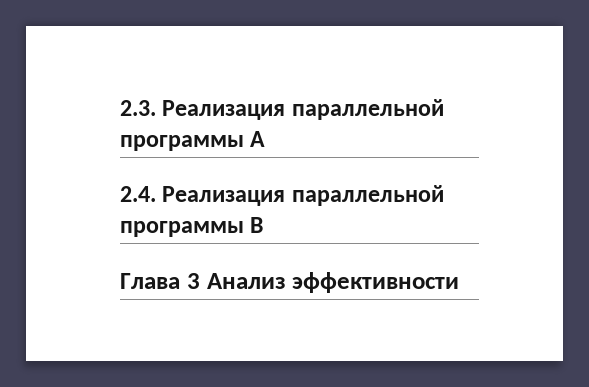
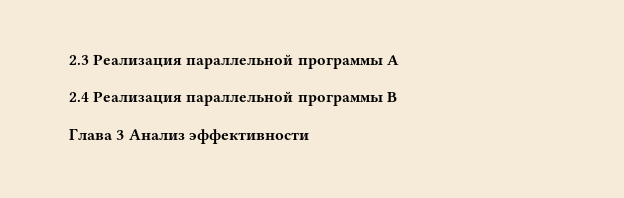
- 2.3. Реализация параллельной программы А
+ 2.3 Реализация параллельной программы А
- 2.4. Реализация параллельной программы В
+ 2.4 Реализация параллельной программы В

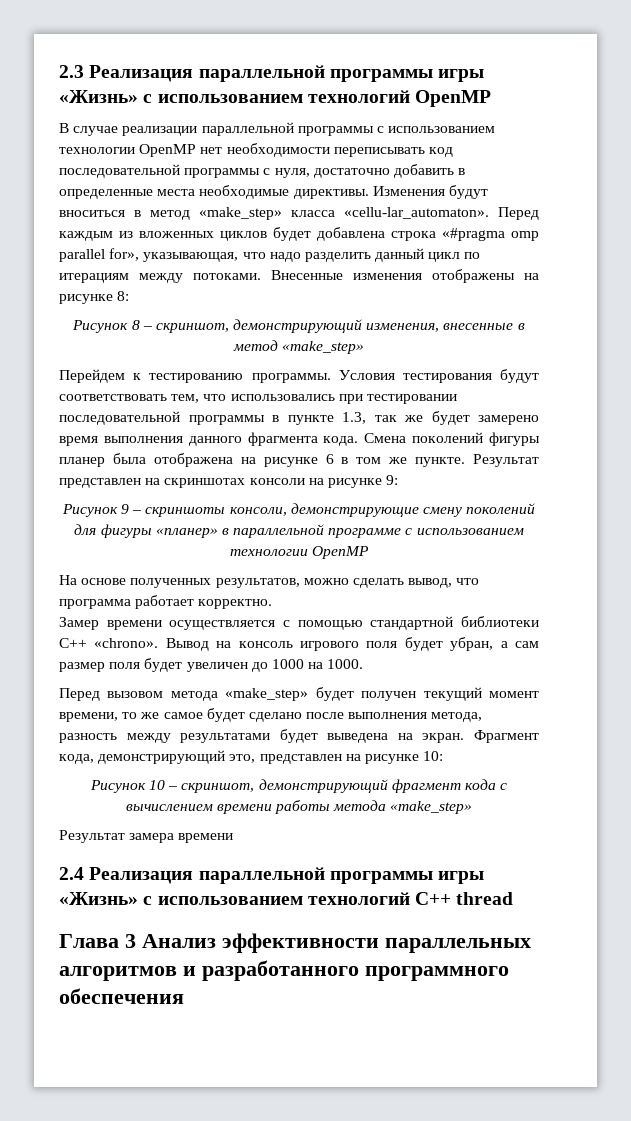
- 2.3 Реализация параллельной программы А
- 2.4 Реализация параллельной программы В
- Глава 3 Анализ эффективности
+ 2.3 Реализация параллельной программы игры «Жизнь» с использованием технологий OpenMP
+ В случае реализации параллельной программы с использованием технологии OpenMP нет необходимости переписывать код последовательной программы с нуля, достаточно добавить в определенные места необходимые директивы. Изменения будут вноситься в метод «make_step» класса «cellu-lar_automaton». Перед каждым из вложенных циклов будет добавлена строка «#pragma omp parallel for», указывающая, что надо разделить данный цикл по итерациям между потоками. Внесенные изменения отображены на рисунке 8:
+ Рисунок 8 – скриншот, демонстрирующий изменения, внесенные в метод «make_step»
+ Перейдем к тестированию программы. Условия тестирования будут соответствовать тем, что использовались при тестировании последовательной программы в пункте 1.3, так же будет замерено время выполнения данного фрагмента кода. Смена поколений фигуры планер была отображена на рисунке 6 в том же пункте. Результат представлен на скриншотах консоли на рисунке 9:
+ Рисунок 9 – скриншоты консоли, демонстрирующие смену поколений для фигуры «планер» в параллельной программе с использованием технологии OpenMP
+ На основе полученных результатов, можно сделать вывод, что программа работает корректно.
+ Замер времени осуществляется с помощью стандартной библиотеки C++ «chrono». Вывод на консоль игрового поля будет убран, а сам размер поля будет увеличен до 1000 на 1000.
+ Перед вызовом метода «make_step» будет получен текущий момент времени, то же самое будет сделано после выполнения метода, разность между результатами будет выведена на экран. Фрагмент кода, демонстрирующий это, представлен на рисунке 10:
+ Рисунок 10 – скриншот, демонстрирующий фрагмент кода с вычислением времени работы метода «make_step»
+ Результат замера времени
+ 2.4 Реализация параллельной программы игры «Жизнь» с использованием технологий C++ thread
+ Глава 3 Анализ эффективности параллельных алгоритмов и разработанного программного обеспечения

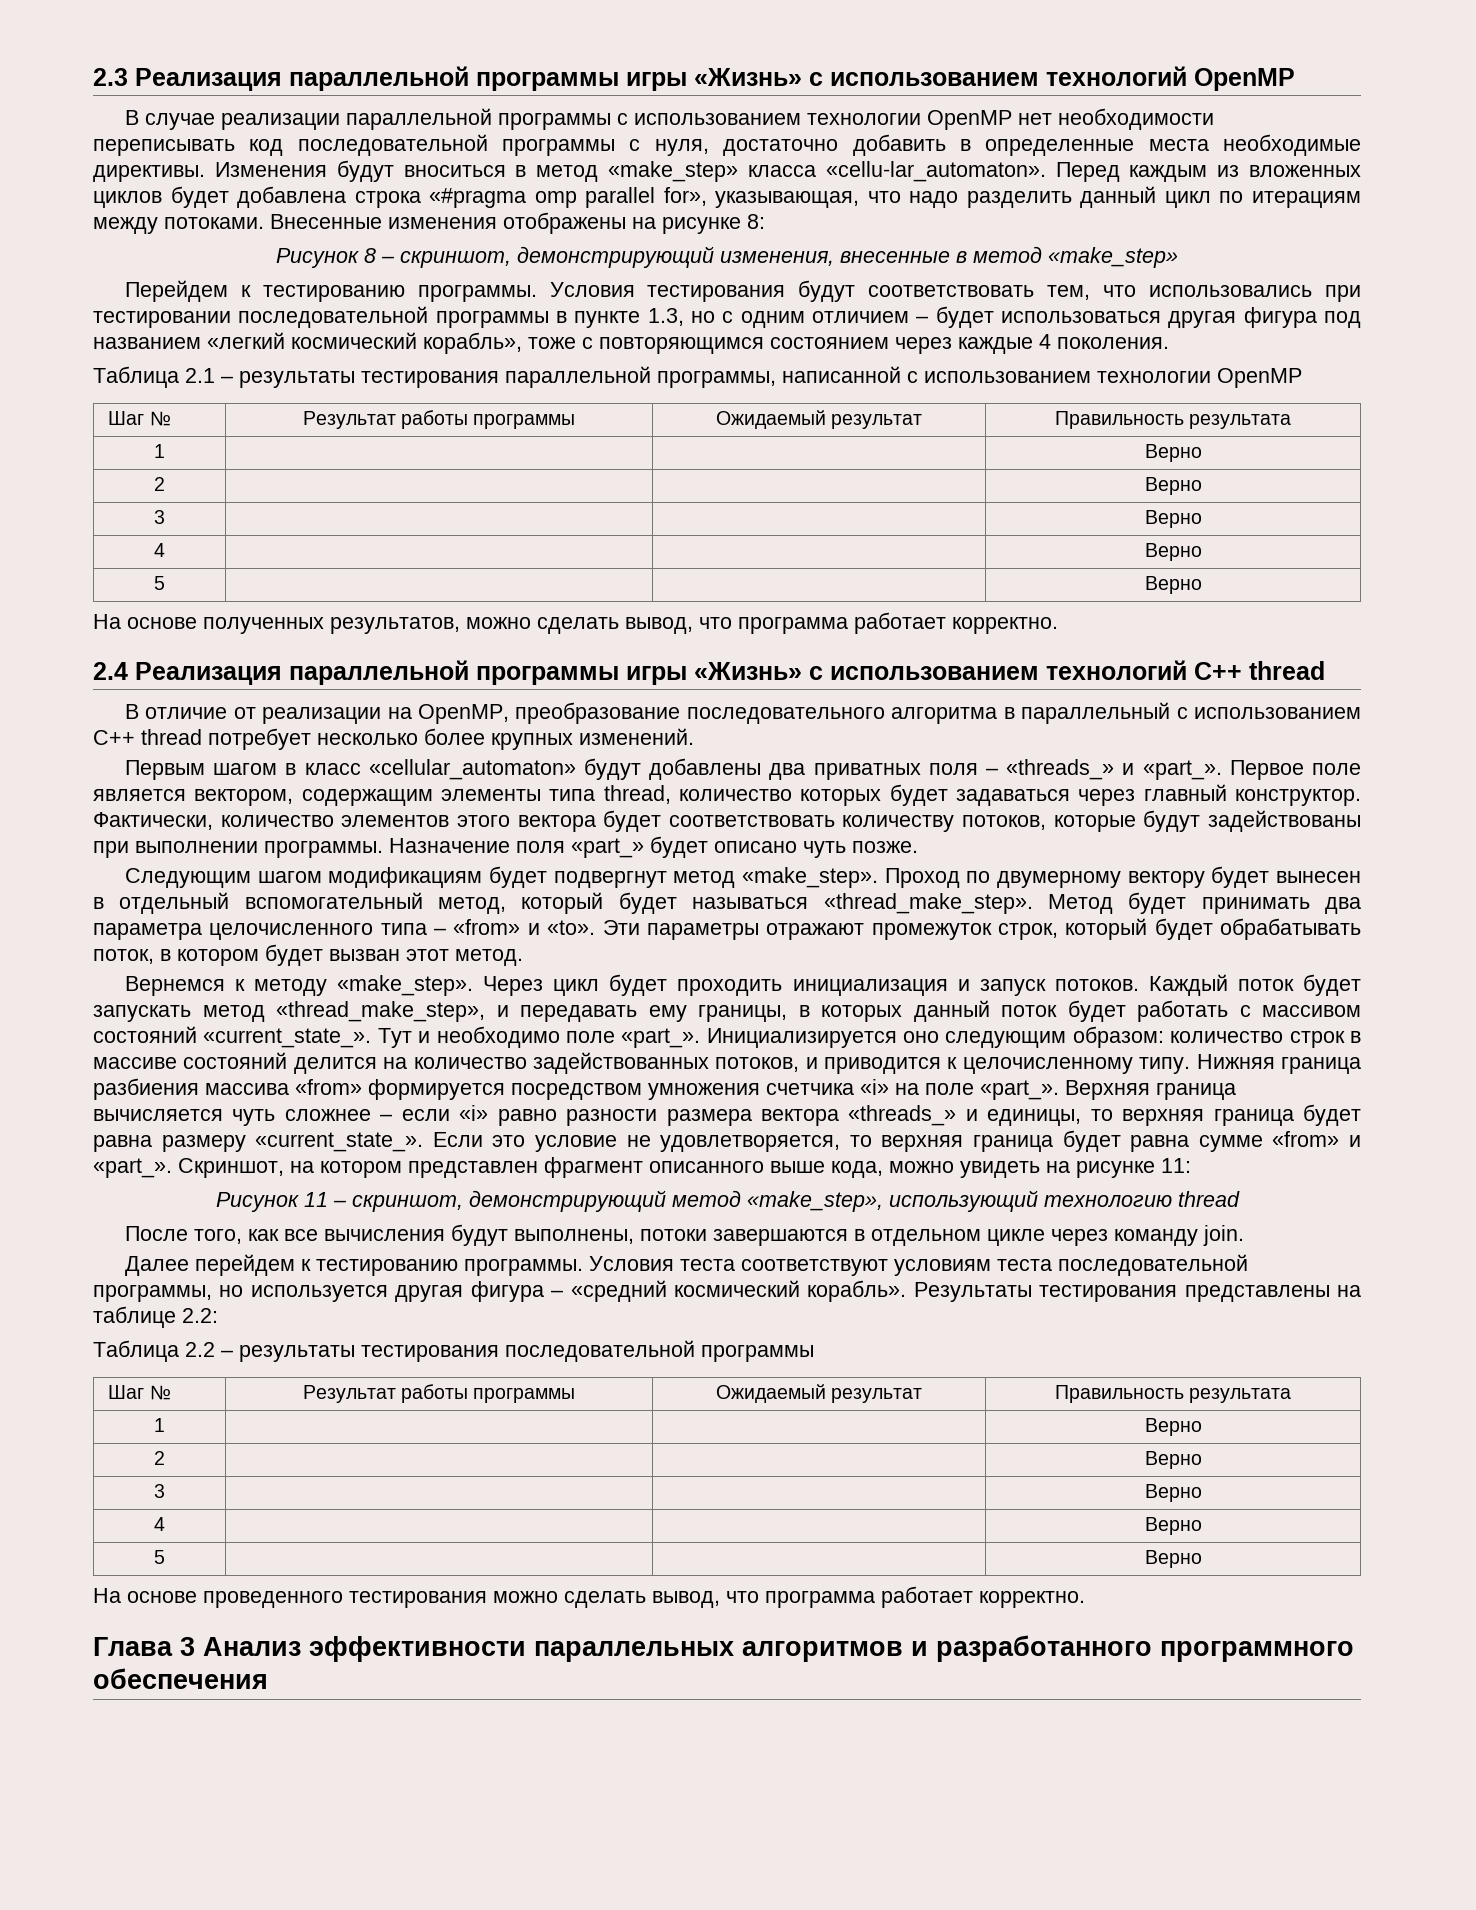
- Условия тестирования будут соответствовать тем, что использовались при тестировании последовательной программы в пункте 1.3, так же будет замерено время выполнения данного фрагмента кода. Смена поколений фигуры планер была отображена на рисунке 6 в том же пункте. Результат представлен на скриншотах консоли на рисунке 9:
- Рисунок 9 – скриншоты консоли, демонстрирующие смену поколений для фигуры «планер» в параллельной программе с использованием технологии OpenMP
+ Условия тестирования будут соответствовать тем, что использовались при тестировании последовательной программы в пункте 1.3, но с одним отличием – будет использоваться другая фигура под названием «легкий космический корабль», тоже с повторяющимся состоянием через каждые 4 поколения.
+ Таблица 2.1 – результаты тестирования параллельной программы, написанной с использованием технологии OpenMP
+ Шаг № | Результат работы программы | Ожидаемый результат | Правильность результата
+ 1 | | | Верно
+ 2 | | | Верно
+ 3 | | | Верно
+ 4 | | | Верно
+ 5 | | | Верно
- Замер времени осуществляется с помощью стандартной библиотеки C++ «chrono». Вывод на консоль игрового поля будет убран, а сам размер поля будет увеличен до 1000 на 1000.
- Перед вызовом метода «make_step» будет получен текущий момент времени, то же самое будет сделано после выполнения метода, разность между результатами будет выведена на экран. Фрагмент кода, демонстрирующий это, представлен на рисунке 10:
- Рисунок 10 – скриншот, демонстрирующий фрагмент кода с вычислением времени работы метода «make_step»
- Результат замера времени
+ В отличие от реализации на OpenMP, преобразование последовательного алгоритма в параллельный с использованием C++ thread потребует несколько более крупных изменений.
+ Первым шагом в класс «cellular_automaton» будут добавлены два приватных поля – «threads_» и «part_». Первое поле является вектором, содержащим элементы типа thread, количество которых будет задаваться через главный конструктор. Фактически, количество элементов этого вектора будет соответствовать количеству потоков, которые будут задействованы при выполнении программы. Назначение поля «part_» будет описано чуть позже.
+ Следующим шагом модификациям будет подвергнут метод «make_step». Проход по двумерному вектору будет вынесен в отдельный вспомогательный метод, который будет называться «thread_make_step». Метод будет принимать два параметра целочисленного типа – «from» и «to». Эти параметры отражают промежуток строк, который будет обрабатывать поток, в котором будет вызван этот метод.
+ Вернемся к методу «make_step». Через цикл будет проходить инициализация и запуск потоков. Каждый поток будет запускать метод «thread_make_step», и передавать ему границы, в которых данный поток будет работать с массивом состояний «current_state_». Тут и необходимо поле «part_». Инициализируется оно следующим образом: количество строк в массиве состояний делится на количество задействованных потоков, и приводится к целочисленному типу. Нижняя граница разбиения массива «from» формируется посредством умножения счетчика «i» на поле «part_». Верхняя граница вычисляется чуть сложнее – если «i» равно разности размера вектора «threads_» и единицы, то верхняя граница будет равна размеру «current_state_». Если это условие не удовлетворяется, то верхняя граница будет равна сумме «from» и «part_». Скриншот, на котором представлен фрагмент описанного выше кода, можно увидеть на рисунке 11:
+ Рисунок 11 – скриншот, демонстрирующий метод «make_step», использующий технологию thread
+ После того, как все вычисления будут выполнены, потоки завершаются в отдельном цикле через команду join.
+ Далее перейдем к тестированию программы. Условия теста соответствуют условиям теста последовательной программы, но используется другая фигура – «средний космический корабль». Результаты тестирования представлены на таблице 2.2:
+ Таблица 2.2 – результаты тестирования последовательной программы
+ Шаг № | Результат работы программы | Ожидаемый результат | Правильность результата
+ 1 | | | Верно
+ 2 | | | Верно
+ 3 | | | Верно
+ 4 | | | Верно
+ 5 | | | Верно
+ На основе проведенного тестирования можно сделать вывод, что программа работает корректно.

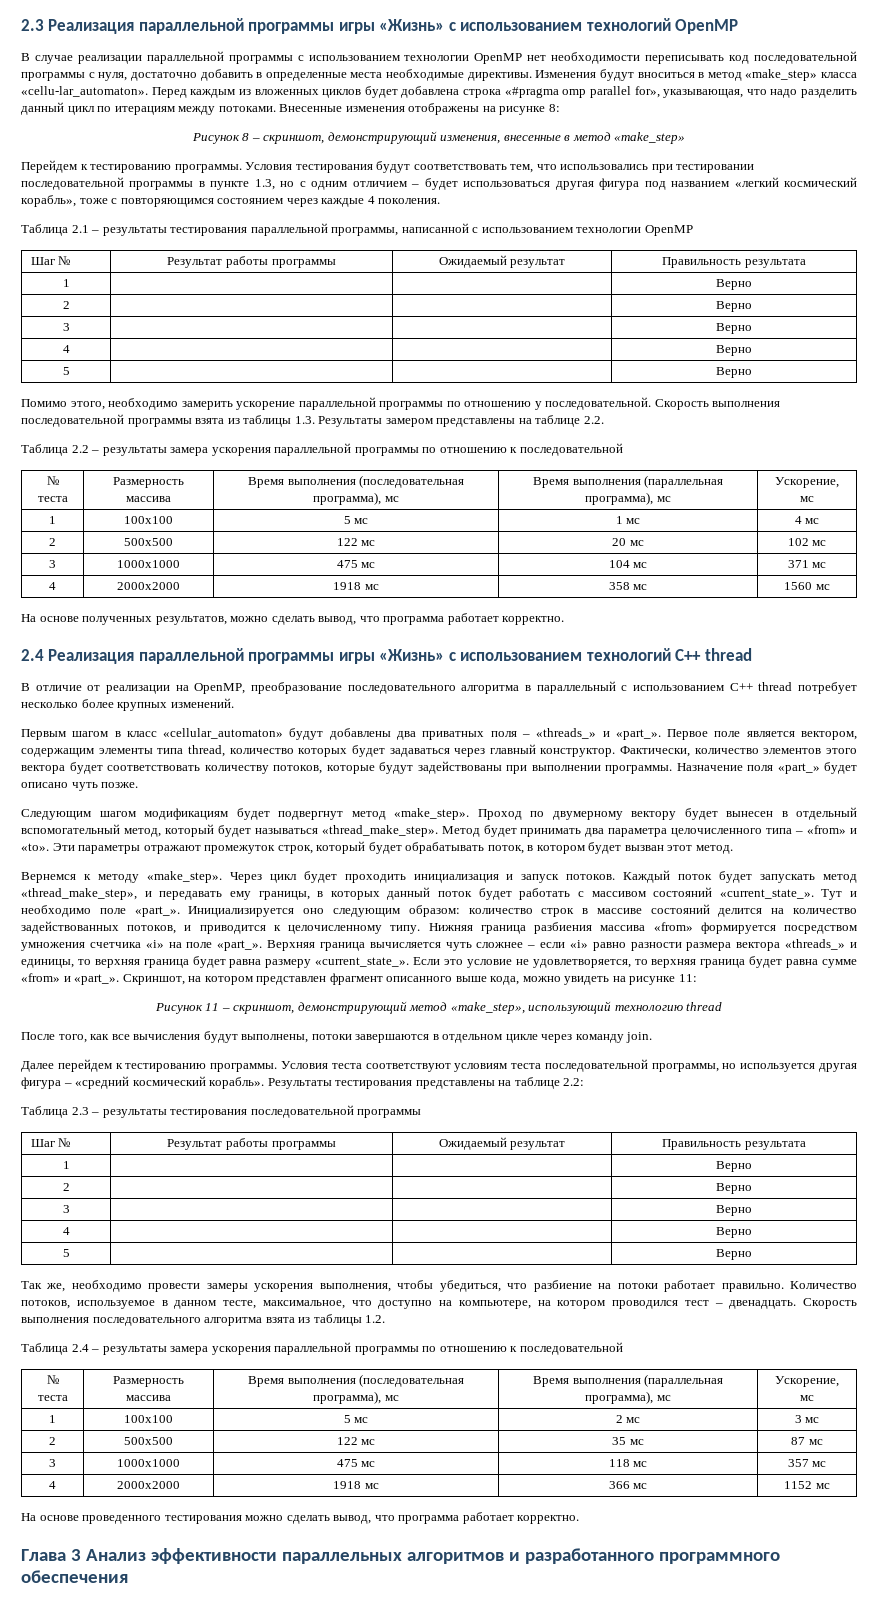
+ Помимо этого, необходимо замерить ускорение параллельной программы по отношению у последовательной. Скорость выполнения последовательной программы взята из таблицы 1.3. Результаты замером представлены на таблице 2.2.
+ Таблица 2.2 – результаты замера ускорения параллельной программы по отношению к последовательной
+ № теста | Размерность массива | Время выполнения (последовательная программа), мс | Время выполнения (параллельная программа), мс | Ускорение, мс
+ 1 | 100x100 | 5 мс | 1 мс | 4 мс
+ 2 | 500x500 | 122 мс | 20 мс | 102 мс
+ 3 | 1000x1000 | 475 мс | 104 мс | 371 мс
+ 4 | 2000x2000 | 1918 мс | 358 мс | 1560 мс
- Таблица 2.2 – результаты тестирования последовательной программы
+ Таблица 2.3 – результаты тестирования последовательной программы
+ Так же, необходимо провести замеры ускорения выполнения, чтобы убедиться, что разбиение на потоки работает правильно. Количество потоков, используемое в данном тесте, максимальное, что доступно на компьютере, на котором проводился тест – двенадцать. Скорость выполнения последовательного алгоритма взята из таблицы 1.2.
+ Таблица 2.4 – результаты замера ускорения параллельной программы по отношению к последовательной
+ № теста | Размерность массива | Время выполнения (последовательная программа), мс | Время выполнения (параллельная программа), мс | Ускорение, мс
+ 1 | 100x100 | 5 мс | 2 мс | 3 мс
+ 2 | 500x500 | 122 мс | 35 мс | 87 мс
+ 3 | 1000x1000 | 475 мс | 118 мс | 357 мс
+ 4 | 2000x2000 | 1918 мс | 366 мс | 1152 мс

